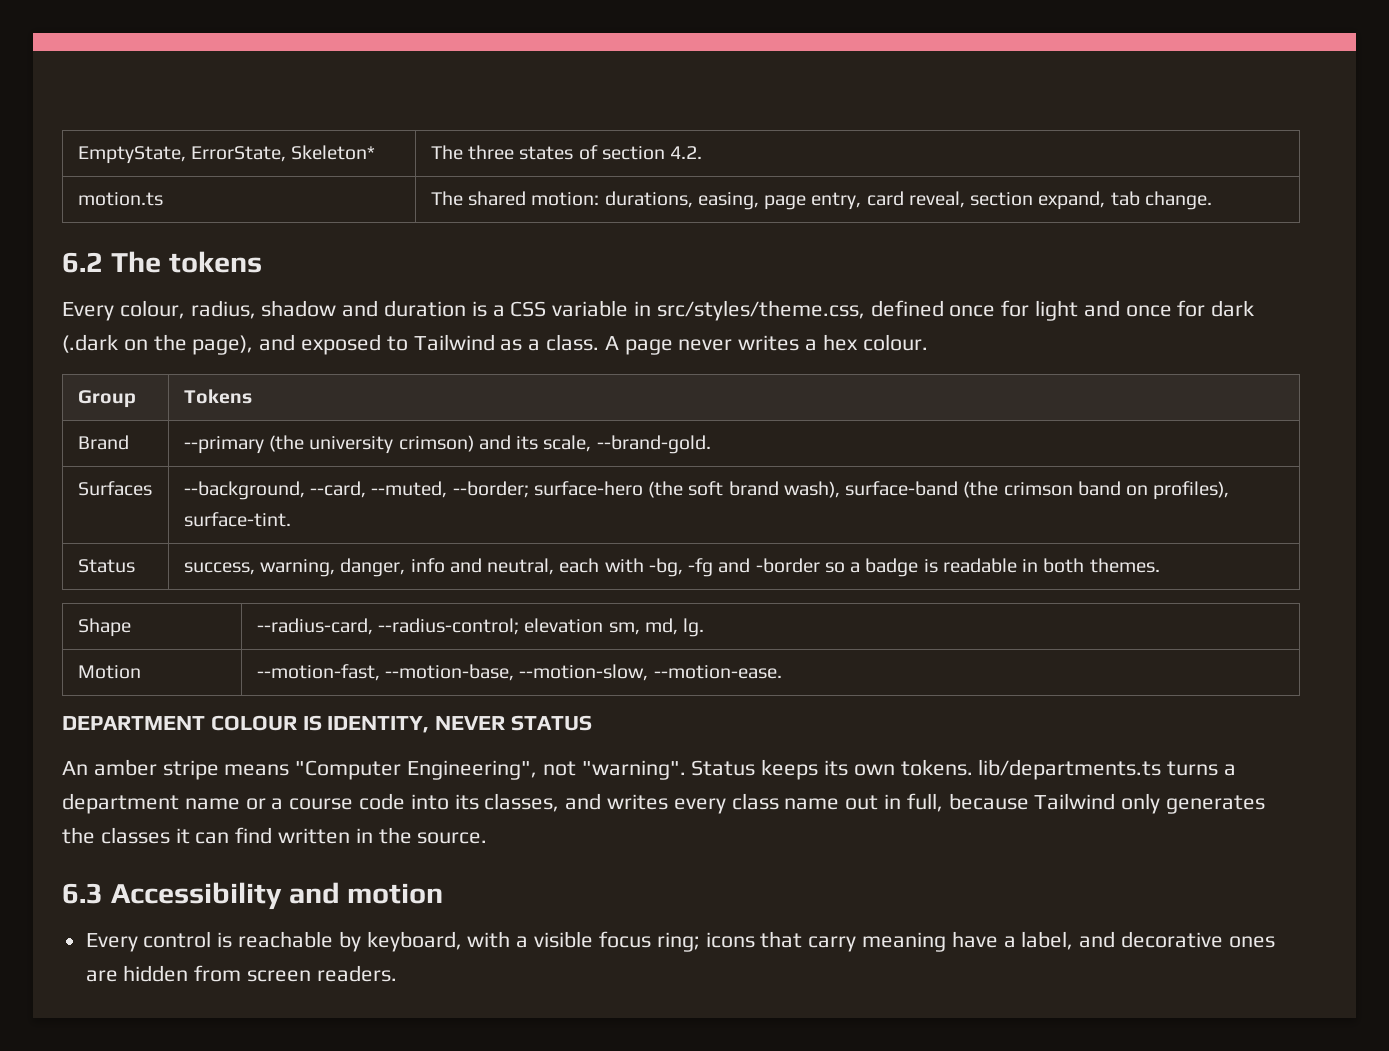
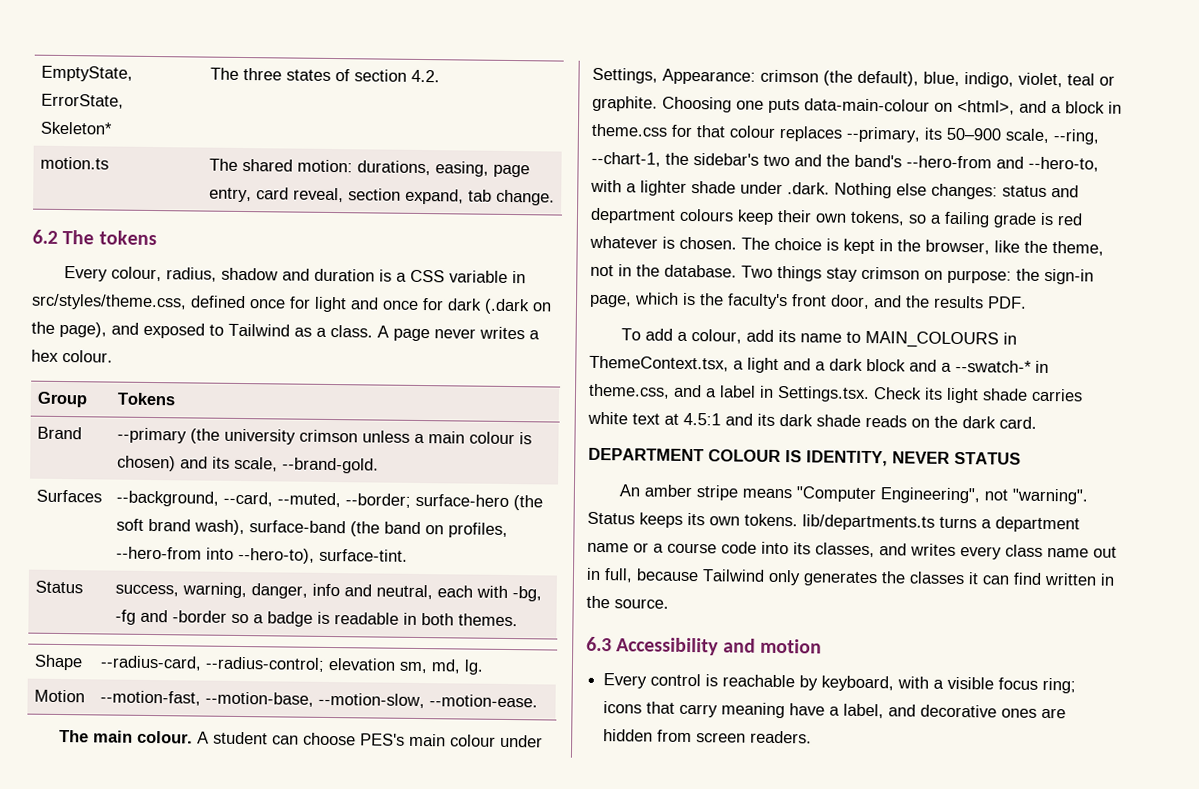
- Brand | --primary (the university crimson) and its scale, --brand-gold.
+ Brand | --primary (the university crimson unless a main colour is chosen) and its scale, --brand-gold.
- Surfaces | --background, --card, --muted, --border; surface-hero (the soft brand wash), surface-band (the crimson band on profiles), surface-tint.
+ Surfaces | --background, --card, --muted, --border; surface-hero (the soft brand wash), surface-band (the band on profiles, --hero-from into --hero-to), surface-tint.
+ The main colour. A student can choose PES's main colour under Settings, Appearance: crimson (the default), blue, indigo, violet, teal or graphite. Choosing one puts data-main-colour on <html>, and a block in theme.css for that colour replaces --primary, its 50–900 scale, --ring, --chart-1, the sidebar's two and the band's --hero-from and --hero-to, with a lighter shade under .dark. Nothing else changes: status and department colours keep their own tokens, so a failing grade is red whatever is chosen. The choice is kept in the browser, like the theme, not in the database. Two things stay crimson on purpose: the sign-in page, which is the faculty's front door, and the results PDF.
+ To add a colour, add its name to MAIN_COLOURS in ThemeContext.tsx, a light and a dark block and a --swatch-* in theme.css, and a label in Settings.tsx. Check its light shade carries white text at 4.5:1 and its dark shade reads on the dark card.

